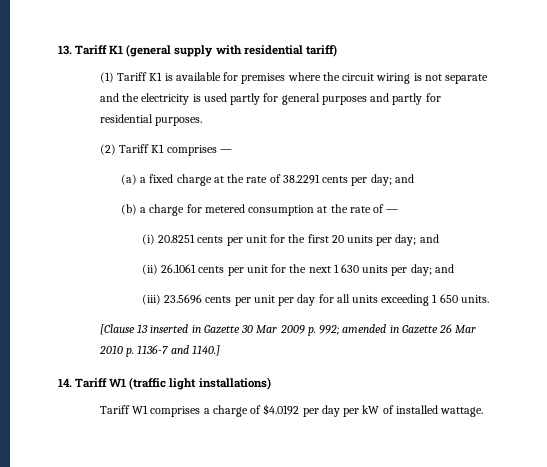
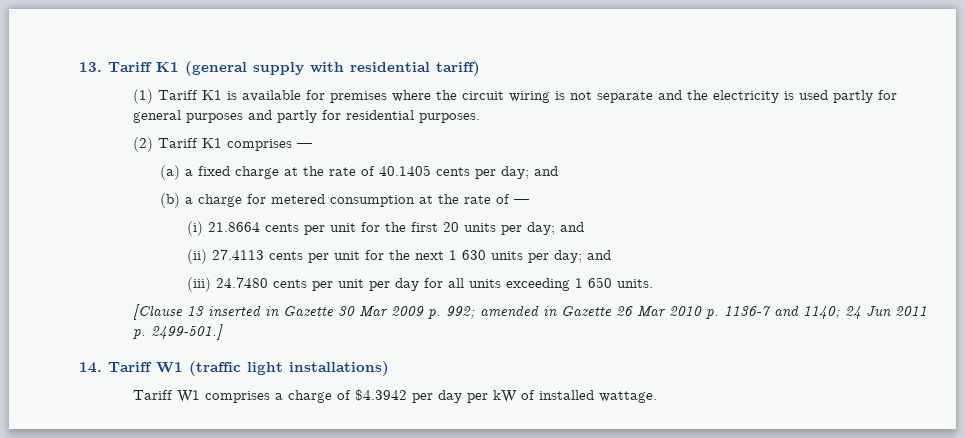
- (a) a fixed charge at the rate of 38.2291 cents per day; and
+ (a) a fixed charge at the rate of 40.1405 cents per day; and
- (i) 20.8251 cents per unit for the first 20 units per day; and
+ (i) 21.8664 cents per unit for the first 20 units per day; and
- (ii) 26.1061 cents per unit for the next 1 630 units per day; and
+ (ii) 27.4113 cents per unit for the next 1 630 units per day; and
- (iii) 23.5696 cents per unit per day for all units exceeding 1 650 units.
+ (iii) 24.7480 cents per unit per day for all units exceeding 1 650 units.
- [Clause 13 inserted in Gazette 30 Mar 2009 p. 992; amended in Gazette 26 Mar 2010 p. 1136-7 and 1140.]
+ [Clause 13 inserted in Gazette 30 Mar 2009 p. 992; amended in Gazette 26 Mar 2010 p. 1136-7 and 1140; 24 Jun 2011 p. 2499-501.]
- Tariff W1 comprises a charge of $4.0192 per day per kW of installed wattage.
+ Tariff W1 comprises a charge of $4.3942 per day per kW of installed wattage.

